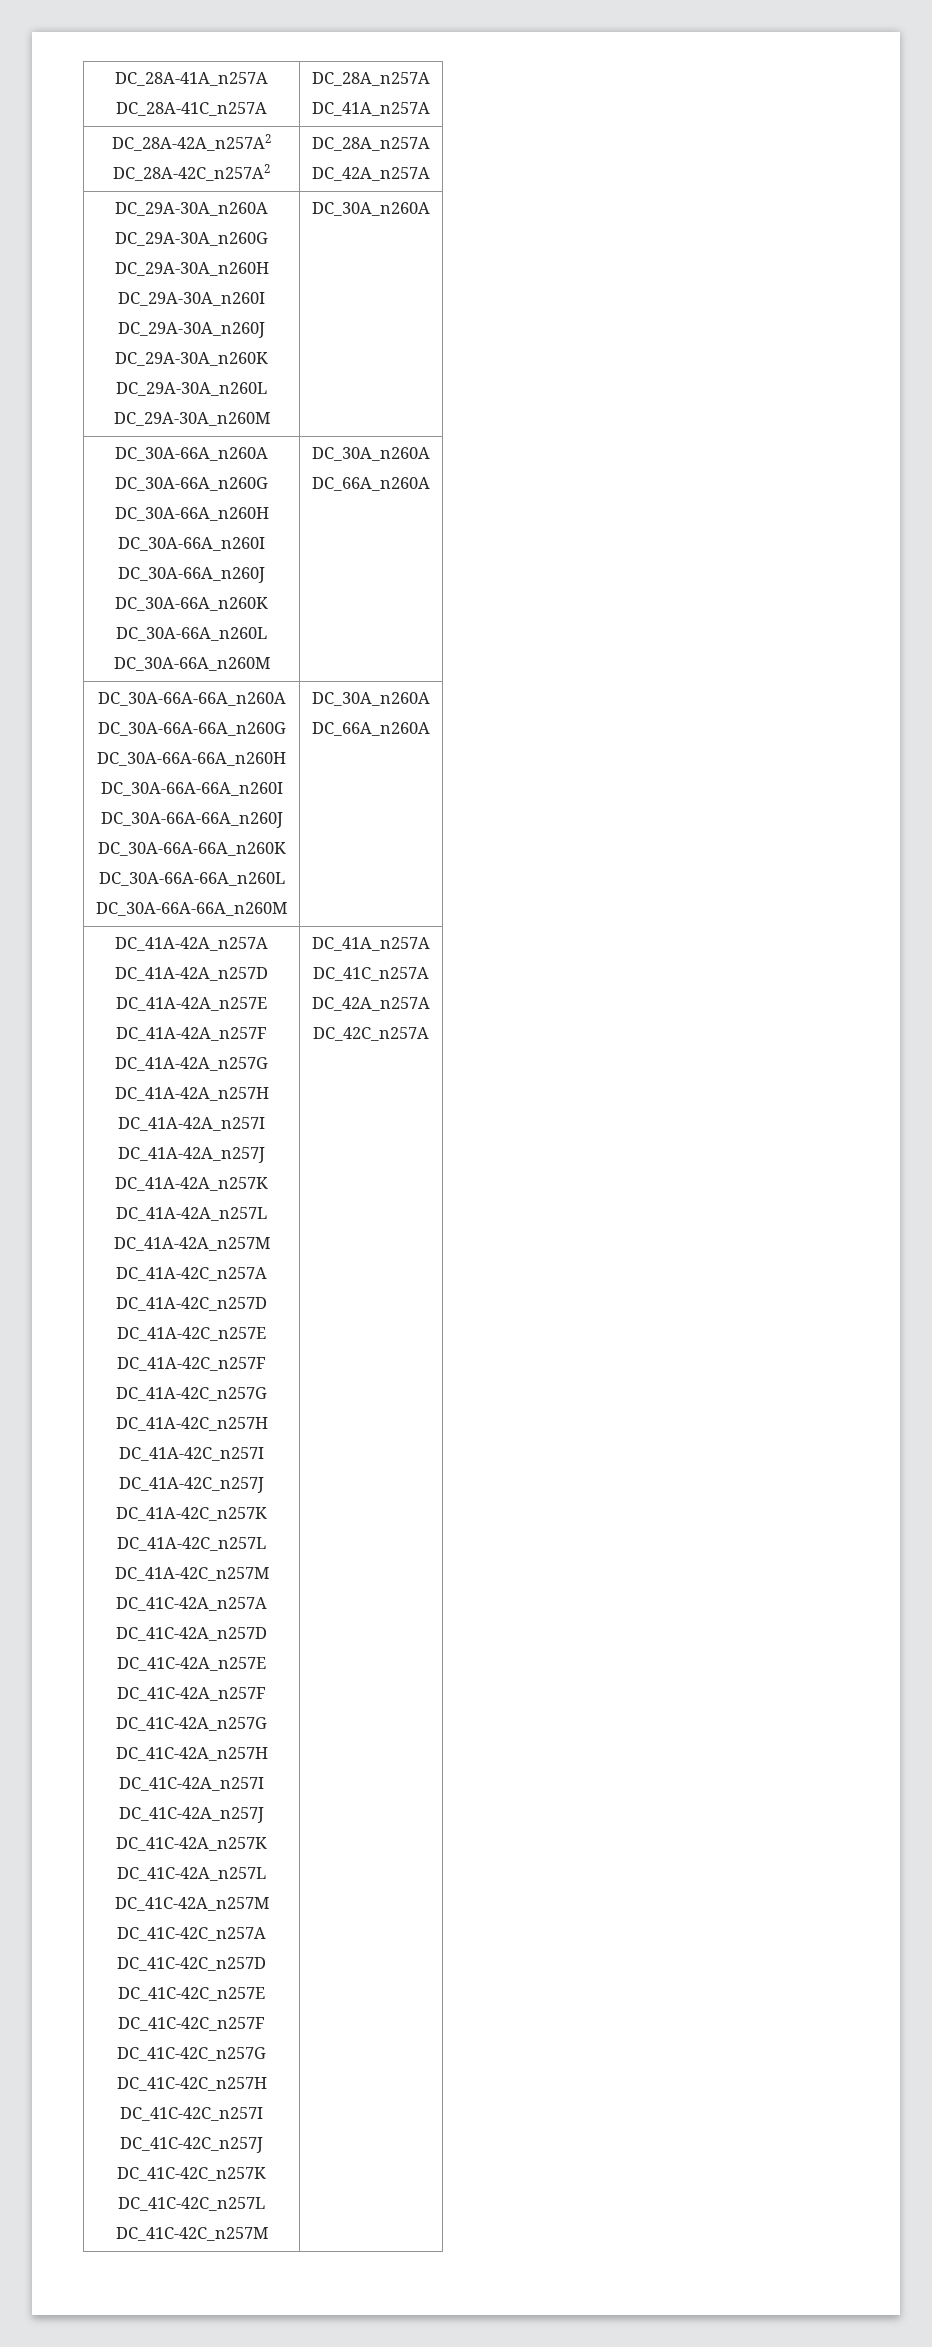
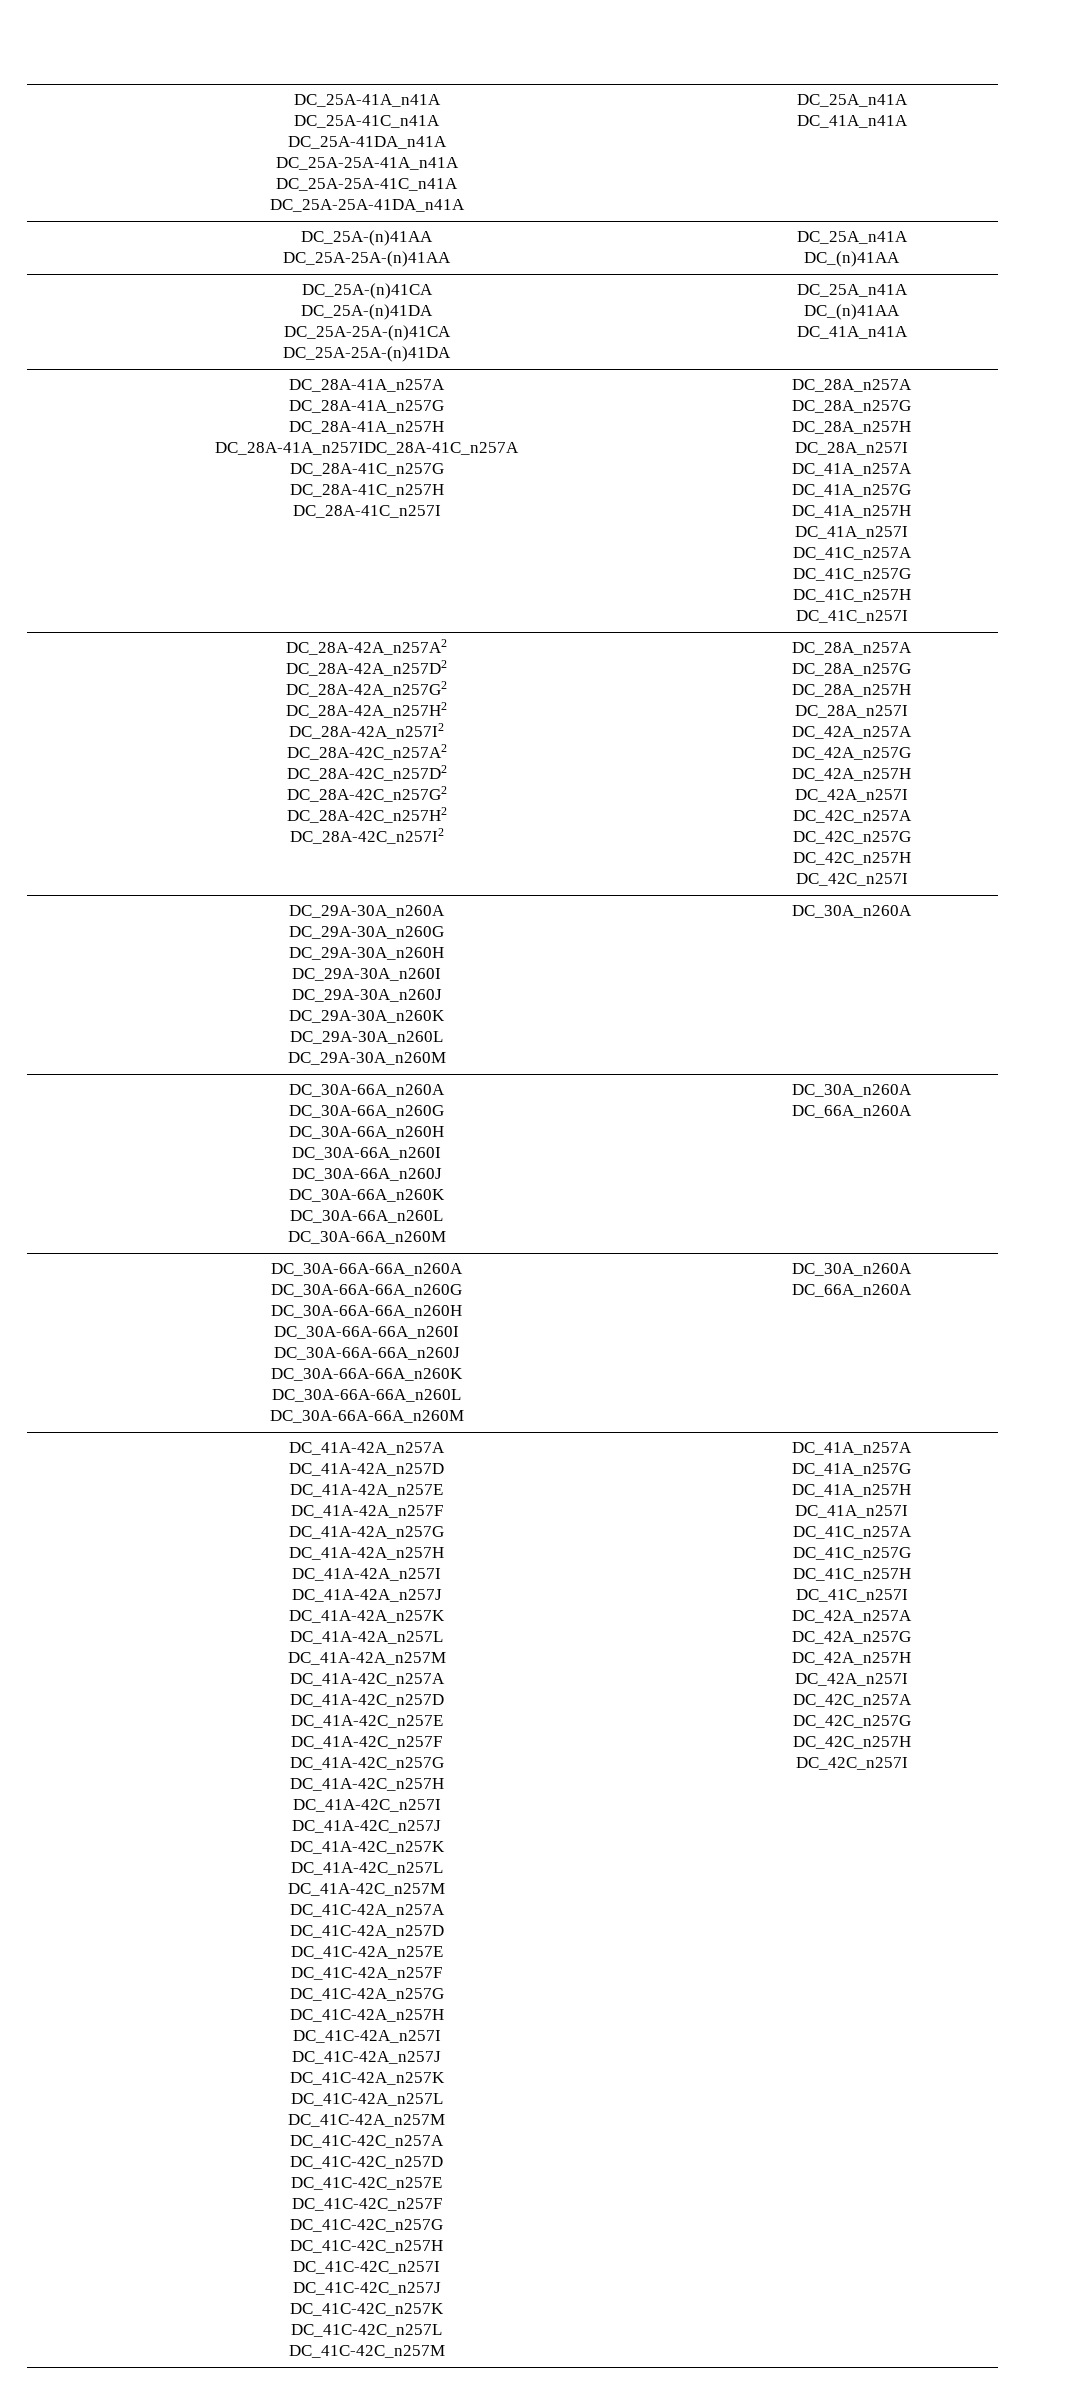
+ DC_25A-41A_n41A
+ DC_25A-41C_n41A
+ DC_25A-41DA_n41A
+ DC_25A-25A-41A_n41A
+ DC_25A-25A-41C_n41A
+ DC_25A-25A-41DA_n41A | DC_25A_n41A
+ DC_41A_n41A
+ DC_25A-(n)41AA
+ DC_25A-25A-(n)41AA | DC_25A_n41A
+ DC_(n)41AA
+ DC_25A-(n)41CA
+ DC_25A-(n)41DA
+ DC_25A-25A-(n)41CA
+ DC_25A-25A-(n)41DA | DC_25A_n41A
+ DC_(n)41AA
+ DC_41A_n41A
  DC_28A-41A_n257A
- DC_28A-41C_n257A | DC_28A_n257A
+ DC_28A-41A_n257G
+ DC_28A-41A_n257H
+ DC_28A-41A_n257IDC_28A-41C_n257A
+ DC_28A-41C_n257G
+ DC_28A-41C_n257H
+ DC_28A-41C_n257I | DC_28A_n257A
+ DC_28A_n257G
+ DC_28A_n257H
+ DC_28A_n257I
  DC_41A_n257A
+ DC_41A_n257G
+ DC_41A_n257H
+ DC_41A_n257I
+ DC_41C_n257A
+ DC_41C_n257G
+ DC_41C_n257H
+ DC_41C_n257I
  DC_28A-42A_n257A2
- DC_28A-42C_n257A2 | DC_28A_n257A
+ DC_28A-42A_n257D2
+ DC_28A-42A_n257G2
+ DC_28A-42A_n257H2
+ DC_28A-42A_n257I2
+ DC_28A-42C_n257A2
+ DC_28A-42C_n257D2
+ DC_28A-42C_n257G2
+ DC_28A-42C_n257H2
+ DC_28A-42C_n257I2 | DC_28A_n257A
+ DC_28A_n257G
+ DC_28A_n257H
+ DC_28A_n257I
  DC_42A_n257A
+ DC_42A_n257G
+ DC_42A_n257H
+ DC_42A_n257I
+ DC_42C_n257A
+ DC_42C_n257G
+ DC_42C_n257H
+ DC_42C_n257I
  DC_41C-42C_n257M | DC_41A_n257A
+ DC_41A_n257G
+ DC_41A_n257H
+ DC_41A_n257I
  DC_41C_n257A
+ DC_41C_n257G
+ DC_41C_n257H
+ DC_41C_n257I
  DC_42A_n257A
+ DC_42A_n257G
+ DC_42A_n257H
+ DC_42A_n257I
  DC_42C_n257A
+ DC_42C_n257G
+ DC_42C_n257H
+ DC_42C_n257I

